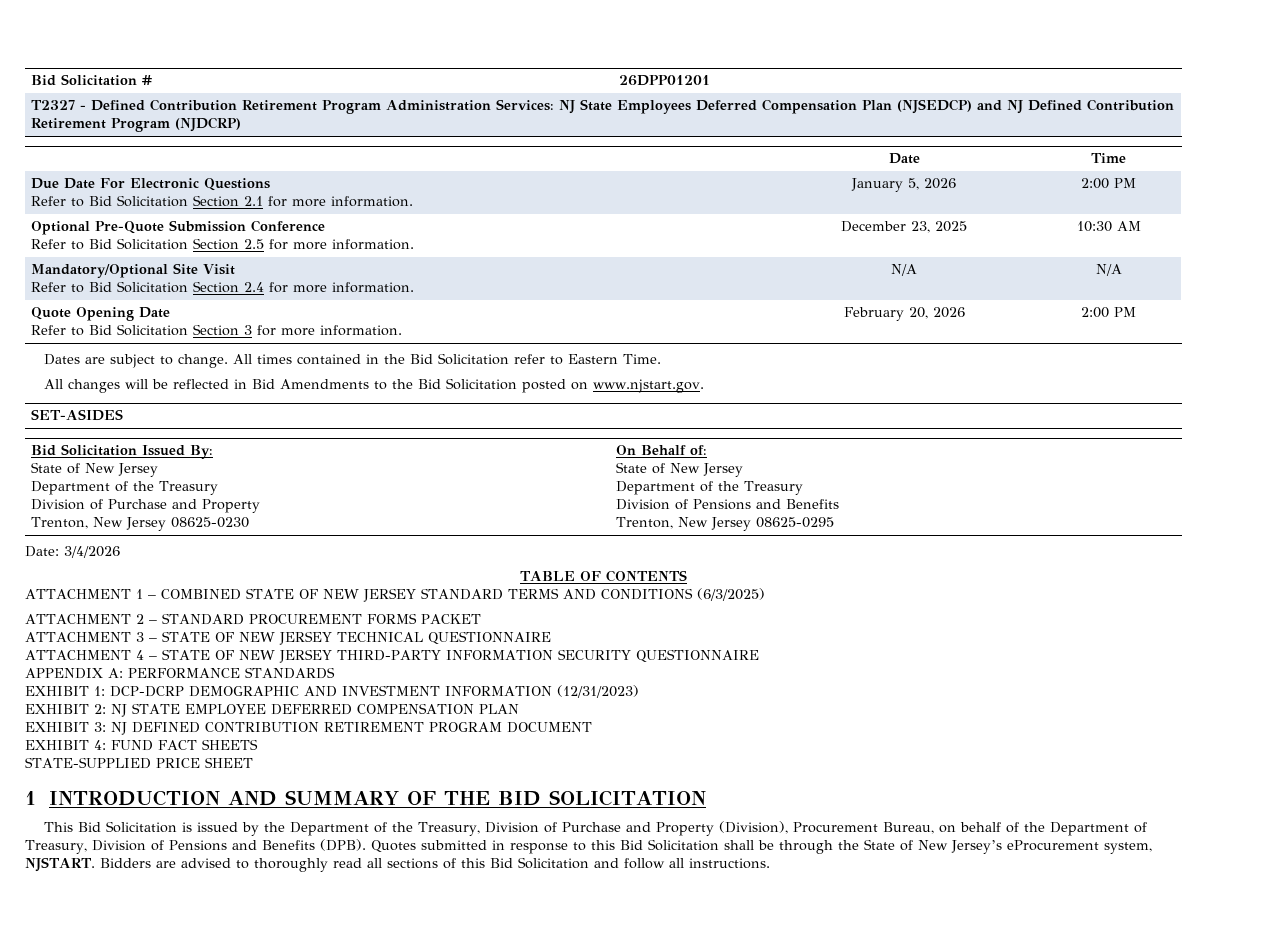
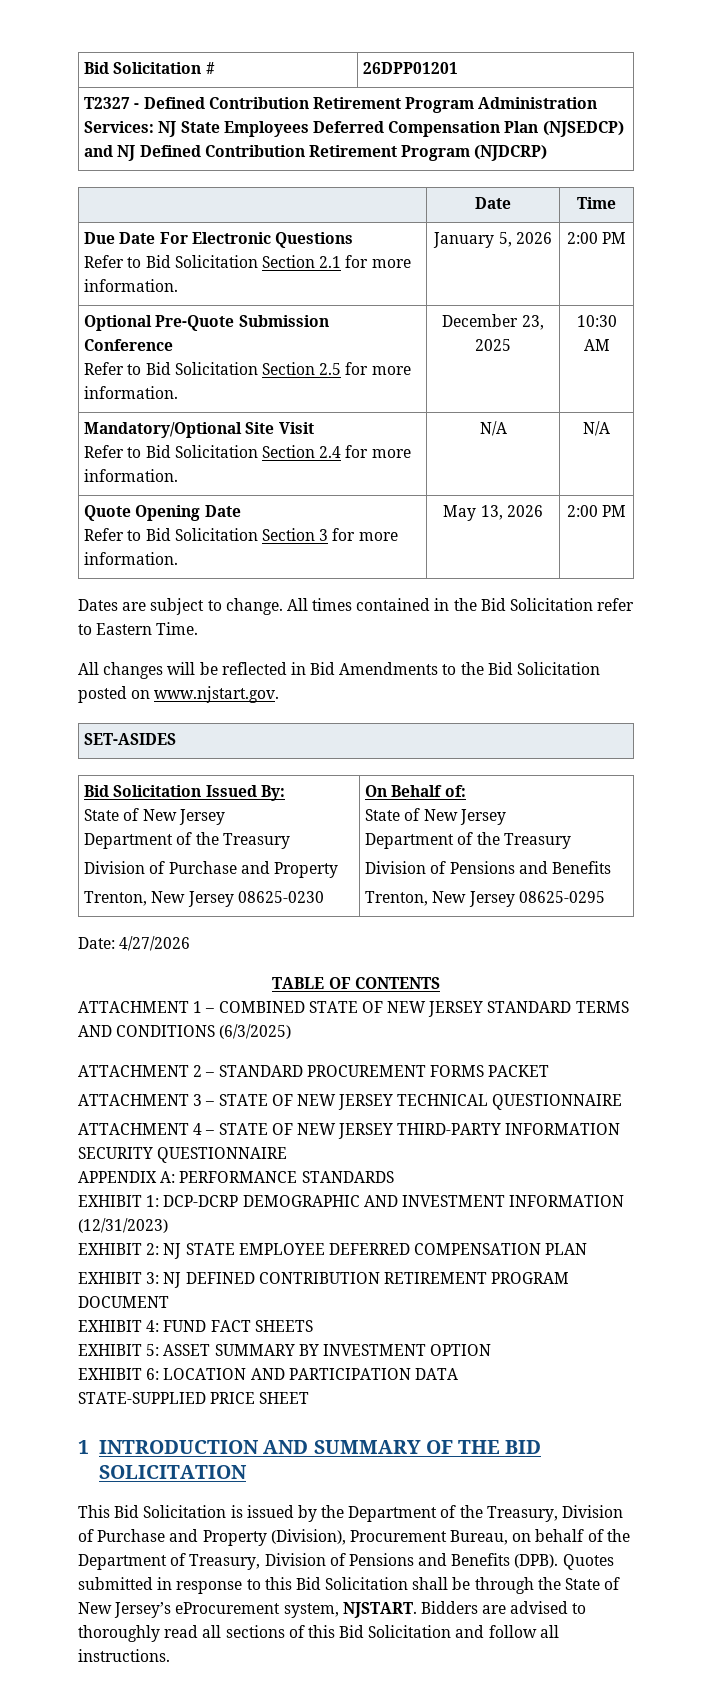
  Quote Opening Date
- Refer to Bid Solicitation Section 3 for more information. | February 20, 2026 | 2:00 PM
+ Refer to Bid Solicitation Section 3 for more information. | May 13, 2026 | 2:00 PM
- Date: 3/4/2026
+ Date: 4/27/2026
+ EXHIBIT 5: ASSET SUMMARY BY INVESTMENT OPTION
+ EXHIBIT 6: LOCATION AND PARTICIPATION DATA

